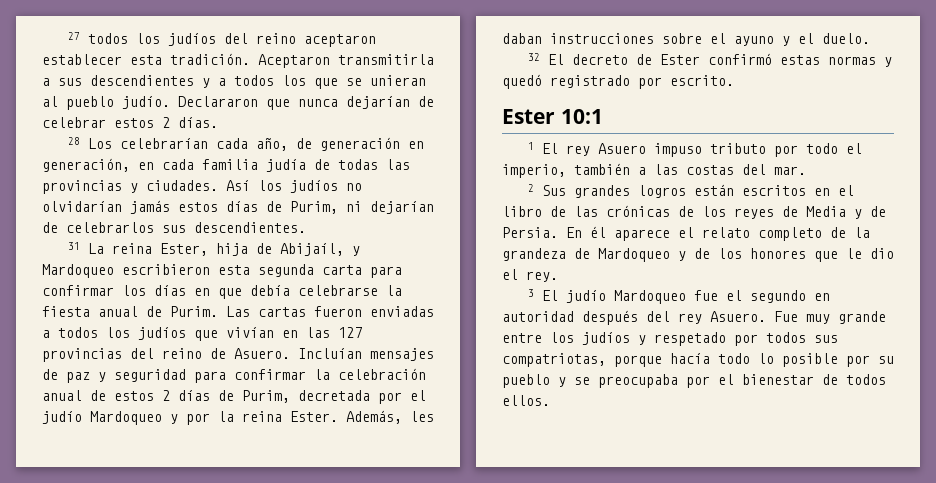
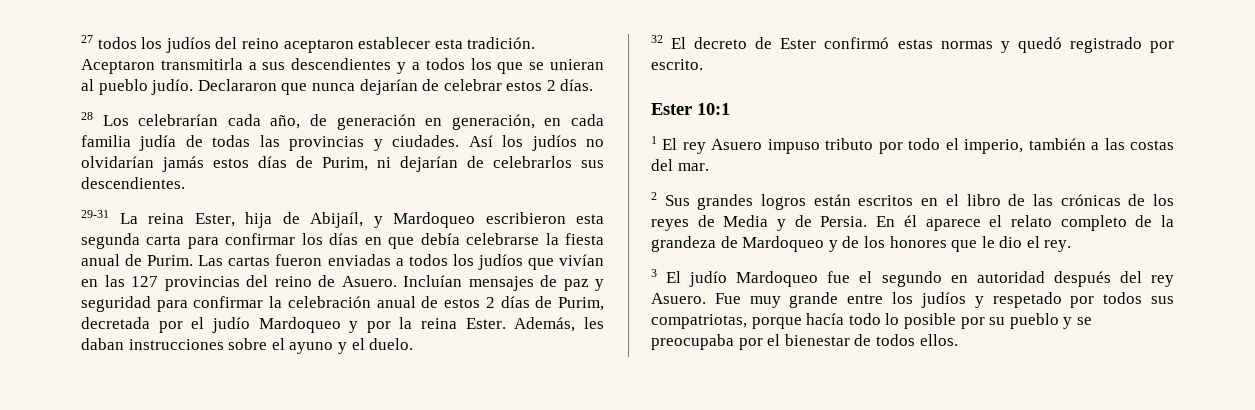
- 31 La reina Ester, hija de Abijaíl, y Mardoqueo escribieron esta segunda carta para confirmar los días en que debía celebrarse la fiesta anual de Purim.
+ 29-31 La reina Ester, hija de Abijaíl, y Mardoqueo escribieron esta segunda carta para confirmar los días en que debía celebrarse la fiesta anual de Purim.

